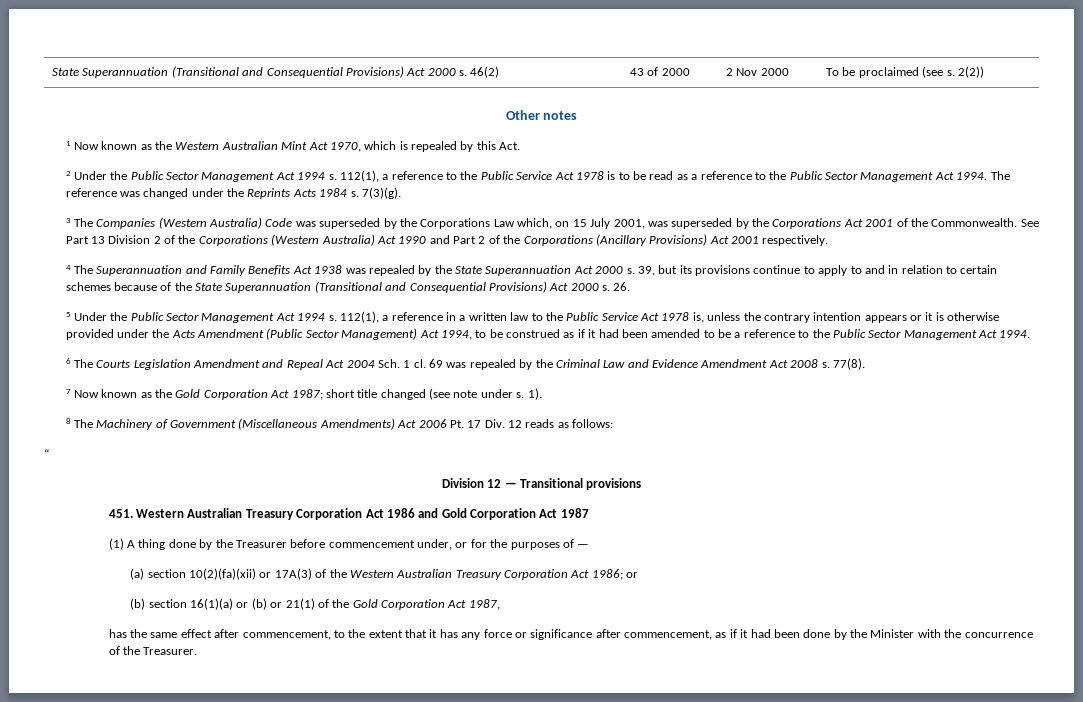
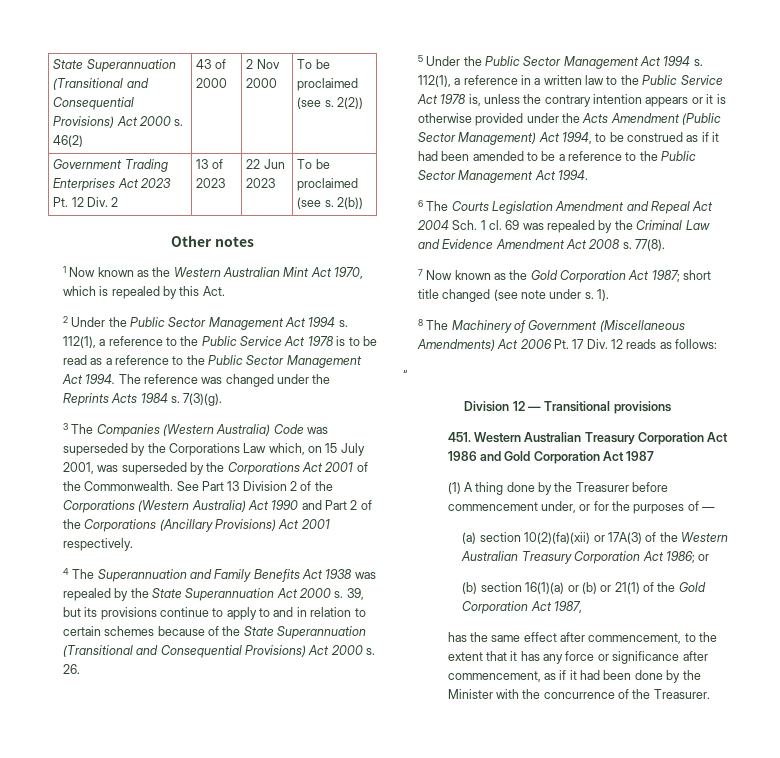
+ Government Trading Enterprises Act 2023 Pt. 12 Div. 2 | 13 of 2023 | 22 Jun 2023 | To be proclaimed (see s. 2(b))

